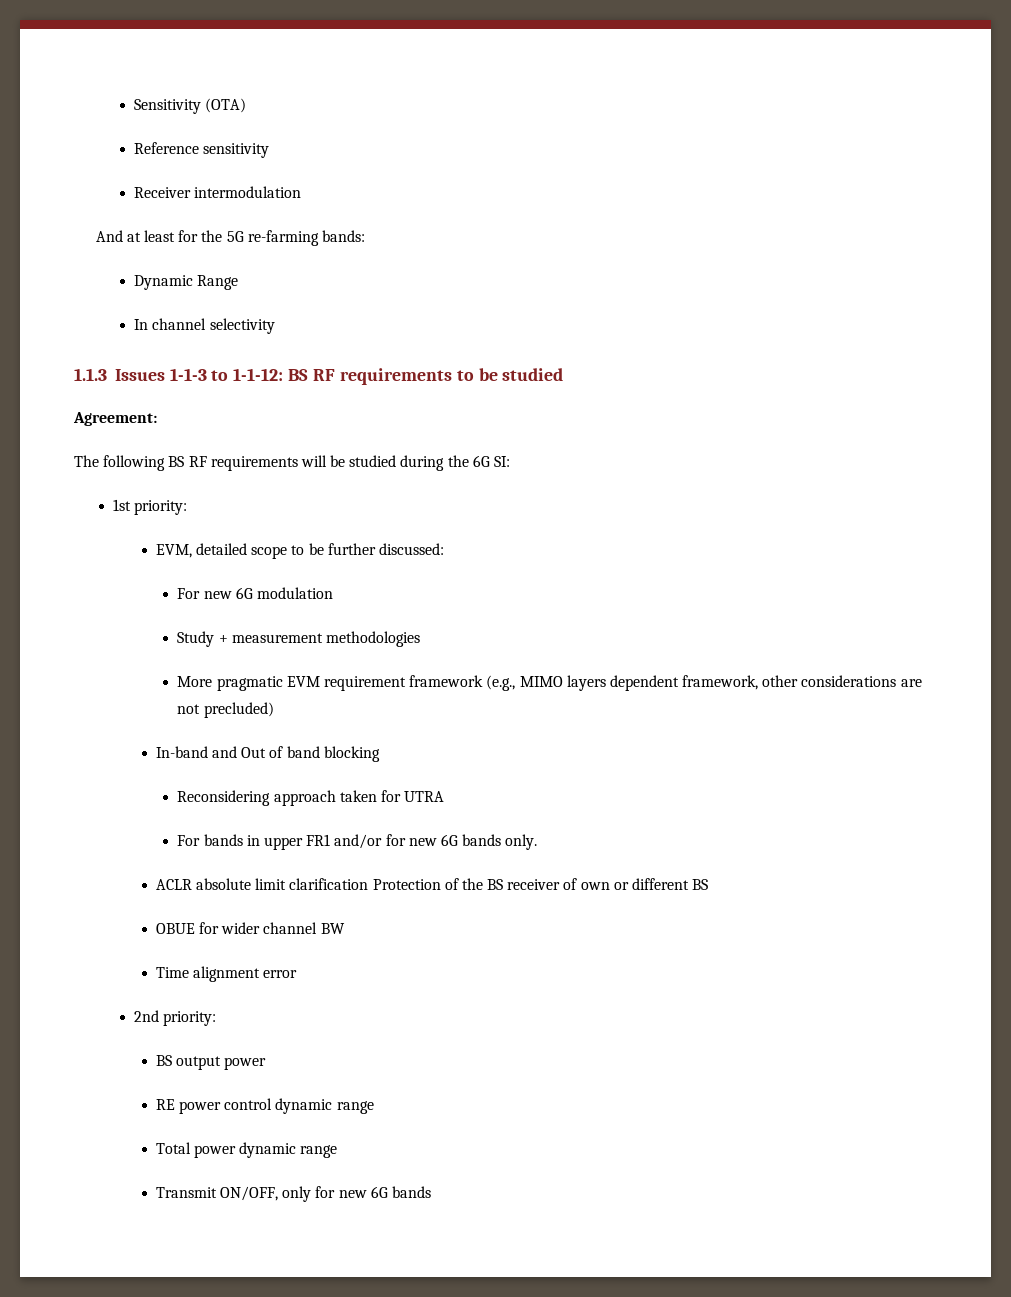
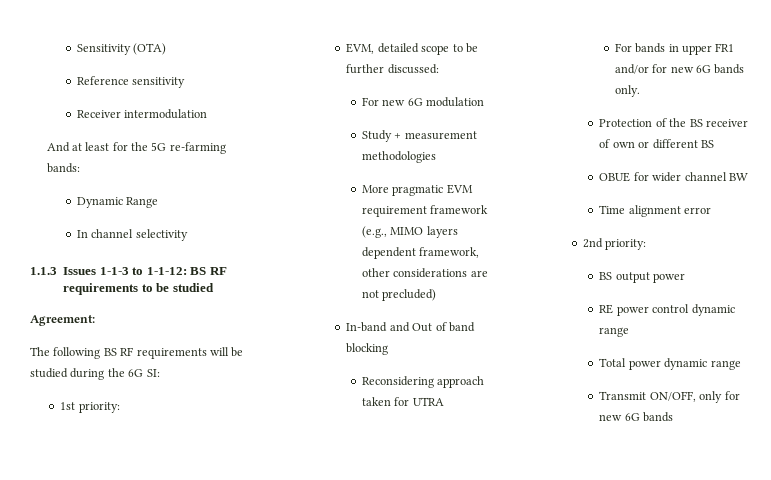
- ACLR absolute limit clarification Protection of the BS receiver of own or different BS
+ Protection of the BS receiver of own or different BS

